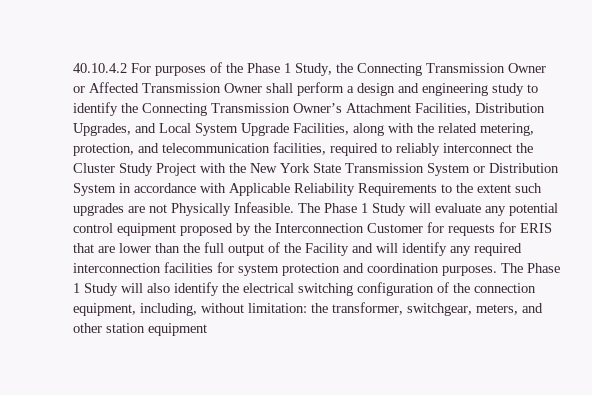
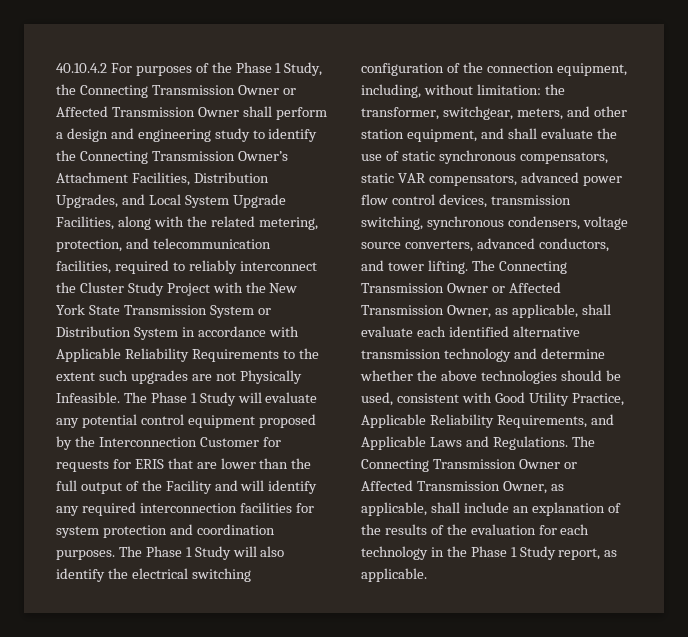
- The Phase 1 Study will also identify the electrical switching configuration of the connection equipment, including, without limitation: the transformer, switchgear, meters, and other station equipment
+ The Phase 1 Study will also identify the electrical switching configuration of the connection equipment, including, without limitation: the transformer, switchgear, meters, and other station equipment, and shall evaluate the use of static synchronous compensators, static VAR compensators, advanced power flow control devices, transmission switching, synchronous condensers, voltage source converters, advanced conductors, and tower lifting. The Connecting Transmission Owner or Affected Transmission Owner, as applicable, shall evaluate each identified alternative transmission technology and determine whether the above technologies should be used, consistent with Good Utility Practice, Applicable Reliability Requirements, and Applicable Laws and Regulations. The Connecting Transmission Owner or Affected Transmission Owner, as applicable, shall include an explanation of the results of the evaluation for each technology in the Phase 1 Study report, as applicable.

